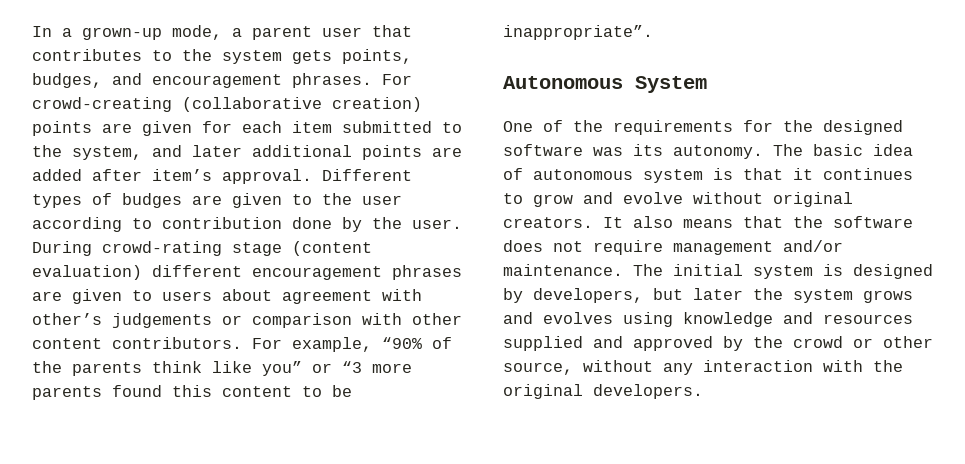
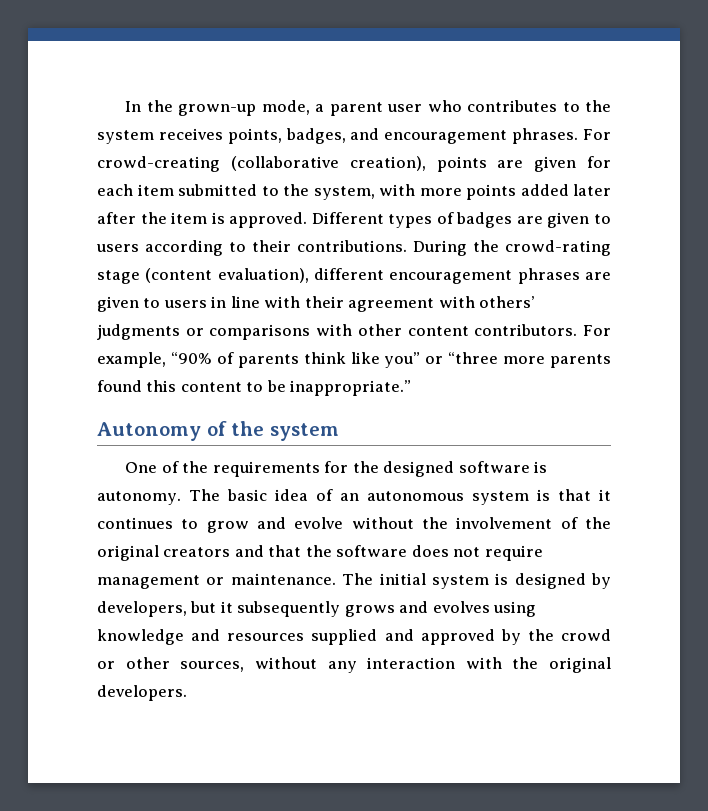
- In a grown-up mode, a parent user that contributes to the system gets points, budges, and encouragement phrases.
+ In the grown-up mode, a parent user who contributes to the system receives points, badges, and encouragement phrases.
- For crowd-creating (collaborative creation) points are given for each item submitted to the system, and later additional points are added after item’s approval.
+ For crowd-creating (collaborative creation), points are given for each item submitted to the system, with more points added later after the item is approved.
- Different types of budges are given to the user according to contribution done by the user. During crowd-rating stage (content evaluation) different encouragement phrases are given to users about agreement with other’s judgements or comparison with other content contributors.
+ Different types of badges are given to users according to their contributions. During the crowd-rating stage (content evaluation), different encouragement phrases are given to users in line with their agreement with others’ judgments or comparisons with other content contributors.
- For example, “90% of the parents think like you” or “3 more parents found this content to be inappropriate”.
- Autonomous System
+ For example, “90% of parents think like you” or “three more parents found this content to be inappropriate.”
+ Autonomy of the system
- One of the requirements for the designed software was its autonomy.
+ One of the requirements for the designed software is autonomy.
- The basic idea of autonomous system is that it continues to grow and evolve without original creators. It also means that the software does not require management and/or maintenance.
+ The basic idea of an autonomous system is that it continues to grow and evolve without the involvement of the original creators and that the software does not require management or maintenance.
- The initial system is designed by developers, but later the system grows and evolves using knowledge and resources supplied and approved by the crowd or other source, without any interaction with the original developers.
+ The initial system is designed by developers, but it subsequently grows and evolves using knowledge and resources supplied and approved by the crowd or other sources, without any interaction with the original developers.

